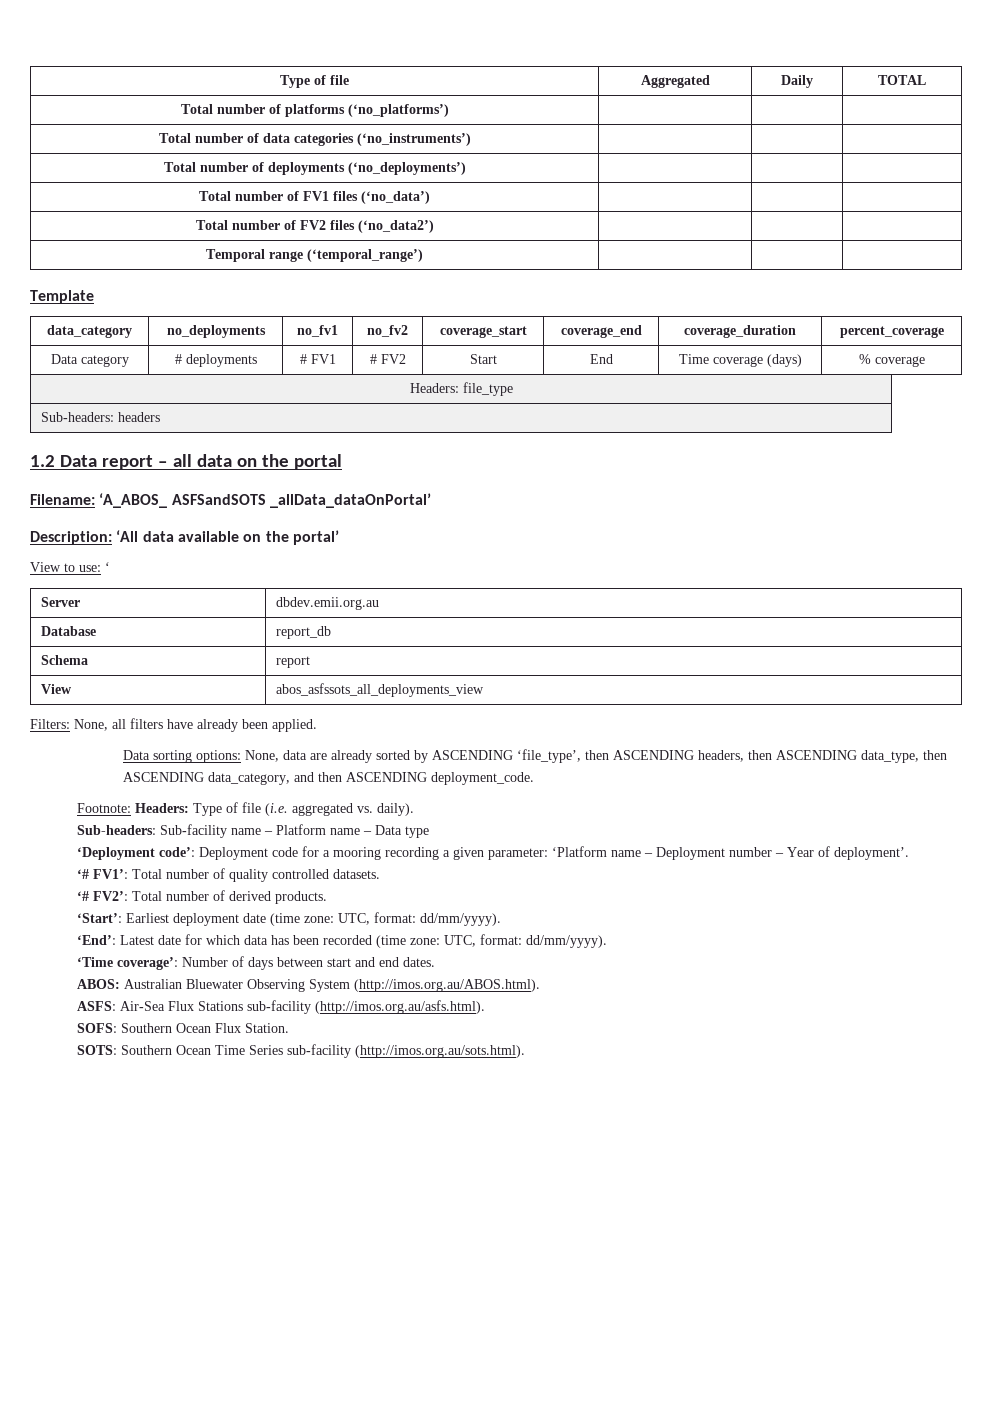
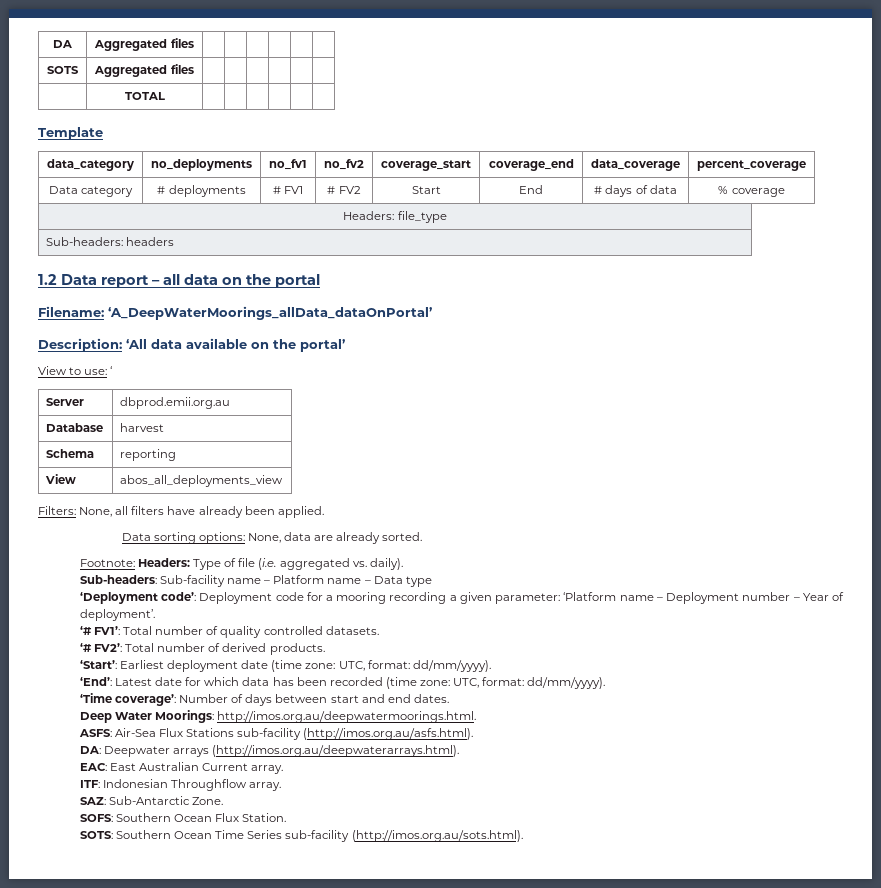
- Type of file | Aggregated | Daily | TOTAL
- Total number of platforms (‘no_platforms’) | | |
- Total number of data categories (‘no_instruments’) | | |
- Total number of deployments (‘no_deployments’) | | |
- Total number of FV1 files (‘no_data’) | | |
- Total number of FV2 files (‘no_data2’) | | |
- Temporal range (‘temporal_range’) | | |
+ DA | Aggregated files | | | | | |
+ SOTS | Aggregated files | | | | | |
+ | TOTAL | | | | | |
- data_category | no_deployments | no_fv1 | no_fv2 | coverage_start | coverage_end | coverage_duration | percent_coverage
+ data_category | no_deployments | no_fv1 | no_fv2 | coverage_start | coverage_end | data_coverage | percent_coverage
- Data category | # deployments | # FV1 | # FV2 | Start | End | Time coverage (days) | % coverage
+ Data category | # deployments | # FV1 | # FV2 | Start | End | # days of data | % coverage
- Filename: ‘A_ABOS_ ASFSandSOTS _allData_dataOnPortal’
+ Filename: ‘A_DeepWaterMoorings_allData_dataOnPortal’
- Server | dbdev.emii.org.au
+ Server | dbprod.emii.org.au
- Database | report_db
+ Database | harvest
- Schema | report
+ Schema | reporting
- View | abos_asfssots_all_deployments_view
+ View | abos_all_deployments_view
- Data sorting options: None, data are already sorted by ASCENDING ‘file_type’, then ASCENDING headers, then ASCENDING data_type, then ASCENDING data_category, and then ASCENDING deployment_code.
+ Data sorting options: None, data are already sorted.
- ABOS: Australian Bluewater Observing System (http://imos.org.au/ABOS.html).
+ Deep Water Moorings: http://imos.org.au/deepwatermoorings.html.
+ DA: Deepwater arrays (http://imos.org.au/deepwaterarrays.html).
+ EAC: East Australian Current array.
+ ITF: Indonesian Throughflow array.
+ SAZ: Sub-Antarctic Zone.

